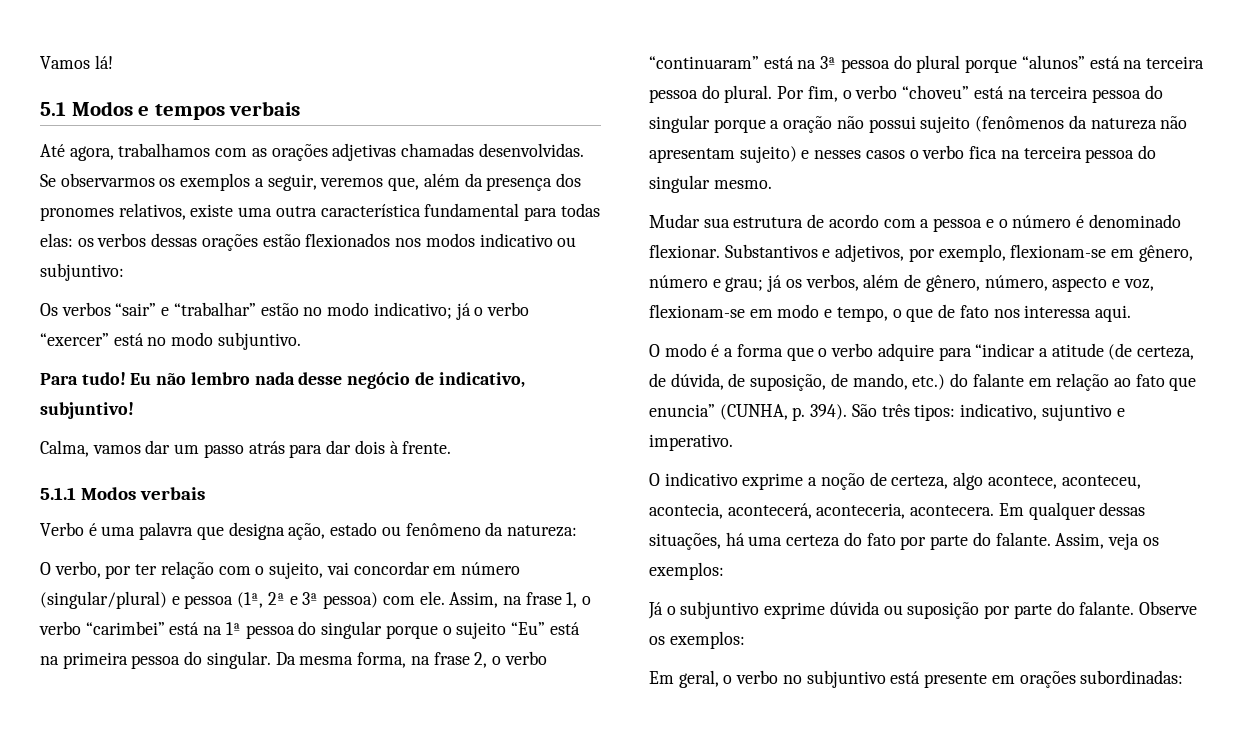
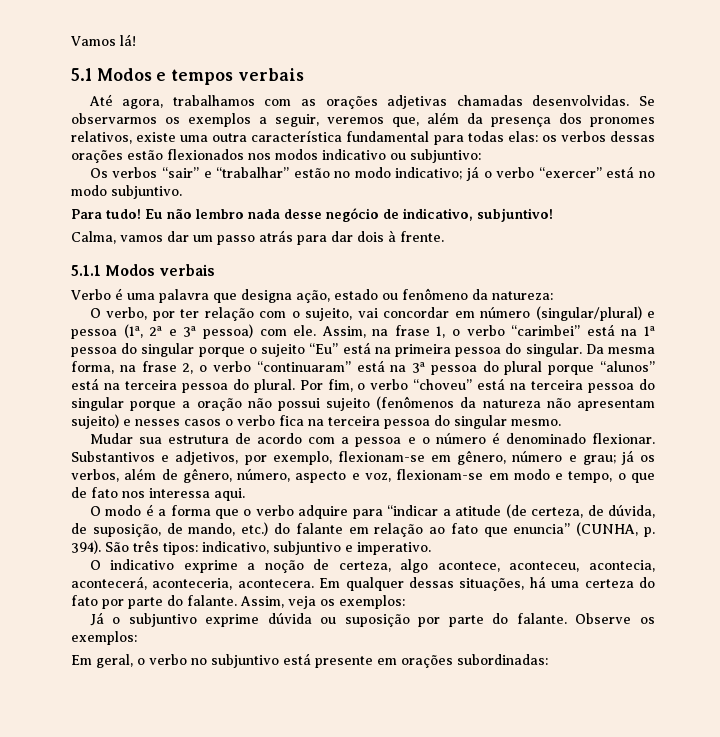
- São três tipos: indicativo, sujuntivo e imperativo.
+ São três tipos: indicativo, subjuntivo e imperativo.

